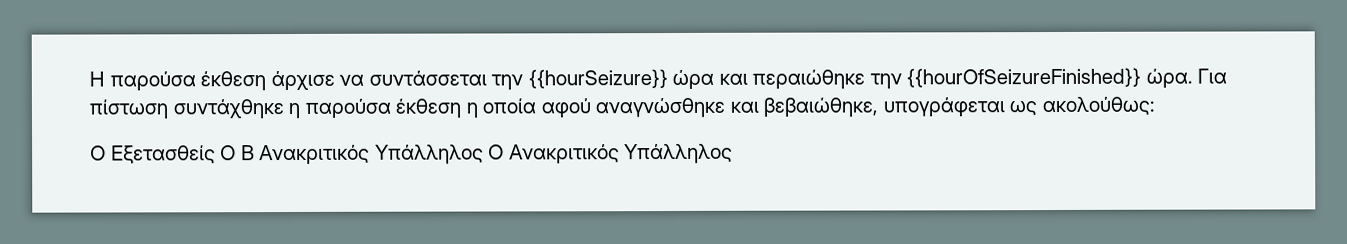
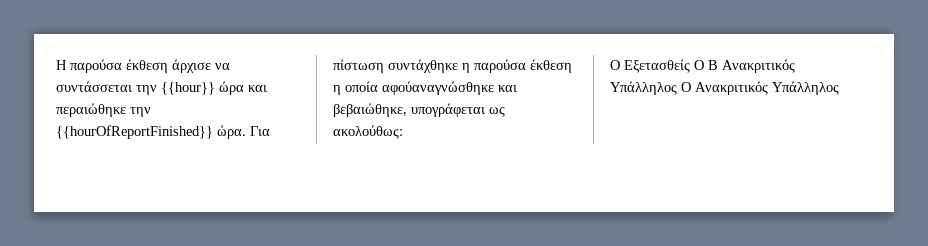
- Η παρούσα έκθεση άρχισε να συντάσσεται την {{hourSeizure}} ώρα και περαιώθηκε την {{hourOfSeizureFinished}} ώρα.
+ Η παρούσα έκθεση άρχισε να συντάσσεται την {{hour}} ώρα και περαιώθηκε την {{hourOfReportFinished}} ώρα.
- Για πίστωση συντάχθηκε η παρούσα έκθεση η οποία αφού αναγνώσθηκε και βεβαιώθηκε, υπογράφεται ως ακολούθως:
+ Για πίστωση συντάχθηκε η παρούσα έκθεση η οποία αφούαναγνώσθηκε και βεβαιώθηκε, υπογράφεται ως ακολούθως:

